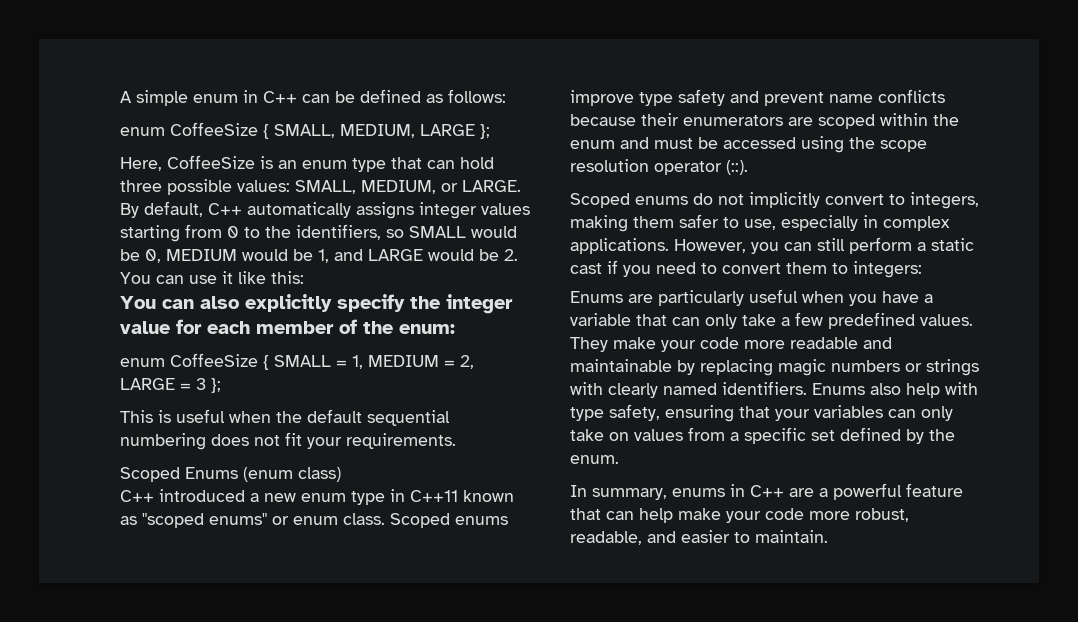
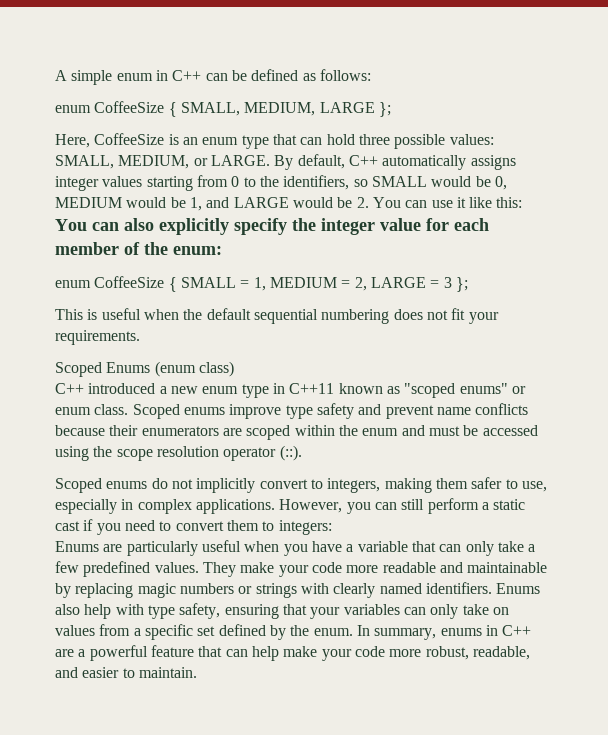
- Enums also help with type safety, ensuring that your variables can only take on values from a specific set defined by the enum.
- In summary, enums in C++ are a powerful feature that can help make your code more robust, readable, and easier to maintain.
+ Enums also help with type safety, ensuring that your variables can only take on values from a specific set defined by the enum. In summary, enums in C++ are a powerful feature that can help make your code more robust, readable, and easier to maintain.

